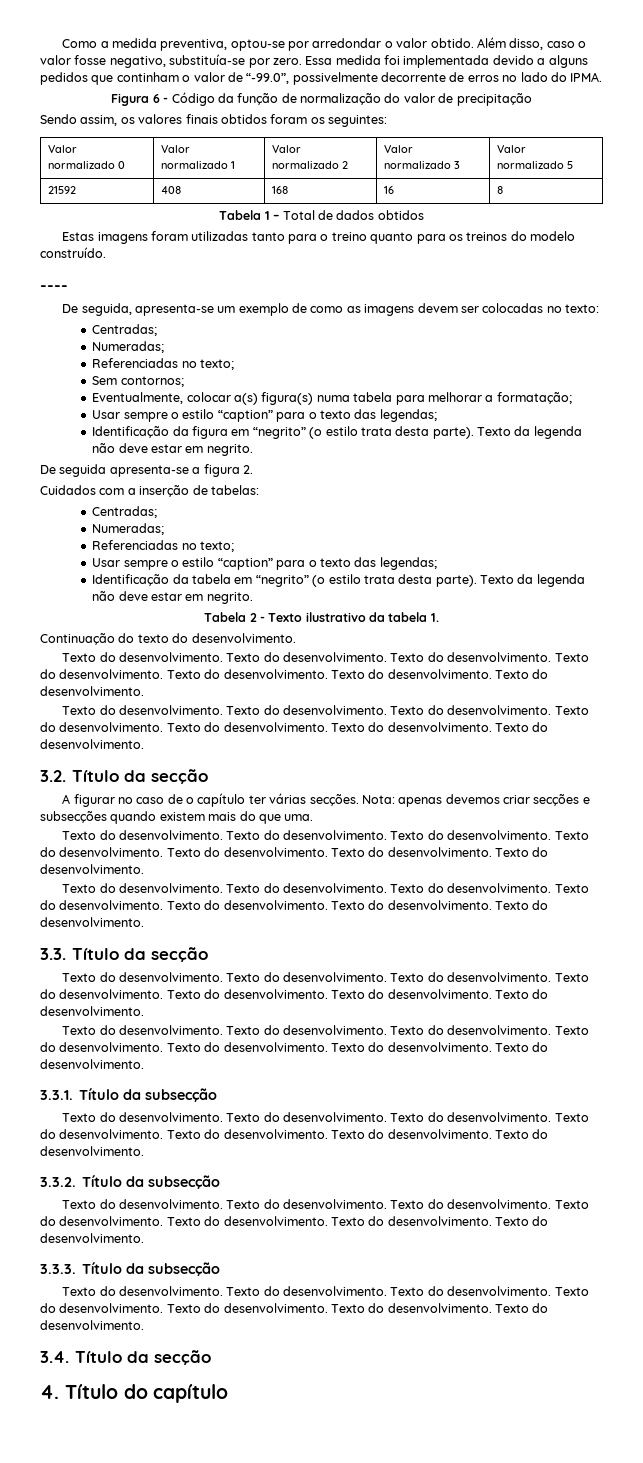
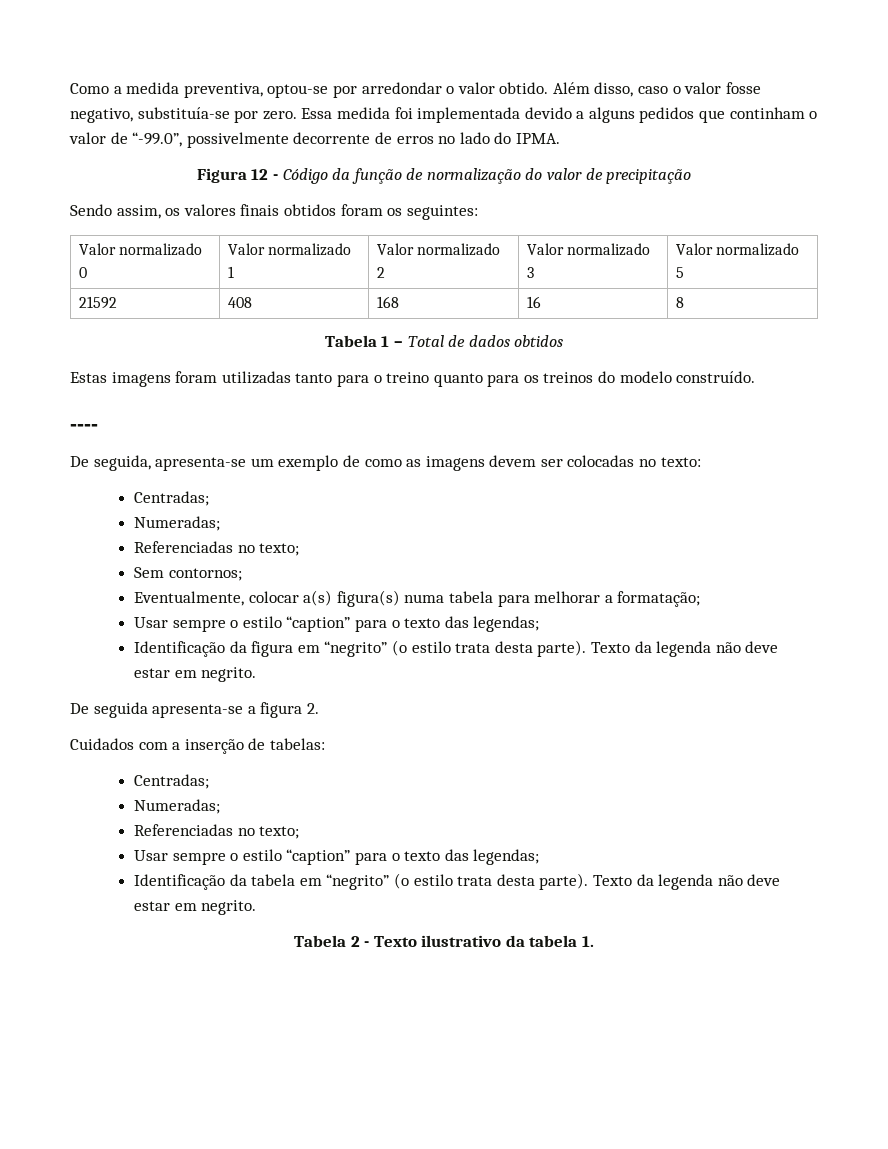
- Figura 6 - Código da função de normalização do valor de precipitação
+ Figura 12 - Código da função de normalização do valor de precipitação
- Continuação do texto do desenvolvimento.
- Texto do desenvolvimento. Texto do desenvolvimento. Texto do desenvolvimento. Texto do desenvolvimento. Texto do desenvolvimento. Texto do desenvolvimento. Texto do desenvolvimento.
- Texto do desenvolvimento. Texto do desenvolvimento. Texto do desenvolvimento. Texto do desenvolvimento. Texto do desenvolvimento. Texto do desenvolvimento. Texto do desenvolvimento.
- 3.2. Título da secção
- A figurar no caso de o capítulo ter várias secções. Nota: apenas devemos criar secções e subsecções quando existem mais do que uma.
- Texto do desenvolvimento. Texto do desenvolvimento. Texto do desenvolvimento. Texto do desenvolvimento. Texto do desenvolvimento. Texto do desenvolvimento. Texto do desenvolvimento.
- Texto do desenvolvimento. Texto do desenvolvimento. Texto do desenvolvimento. Texto do desenvolvimento. Texto do desenvolvimento. Texto do desenvolvimento. Texto do desenvolvimento.
- 3.3. Título da secção
- Texto do desenvolvimento. Texto do desenvolvimento. Texto do desenvolvimento. Texto do desenvolvimento. Texto do desenvolvimento. Texto do desenvolvimento. Texto do desenvolvimento.
- Texto do desenvolvimento. Texto do desenvolvimento. Texto do desenvolvimento. Texto do desenvolvimento. Texto do desenvolvimento. Texto do desenvolvimento. Texto do desenvolvimento.
- 3.3.1. Título da subsecção
- Texto do desenvolvimento. Texto do desenvolvimento. Texto do desenvolvimento. Texto do desenvolvimento. Texto do desenvolvimento. Texto do desenvolvimento. Texto do desenvolvimento.
- 3.3.2. Título da subsecção
- Texto do desenvolvimento. Texto do desenvolvimento. Texto do desenvolvimento. Texto do desenvolvimento. Texto do desenvolvimento. Texto do desenvolvimento. Texto do desenvolvimento.
- 3.3.3. Título da subsecção
- Texto do desenvolvimento. Texto do desenvolvimento. Texto do desenvolvimento. Texto do desenvolvimento. Texto do desenvolvimento. Texto do desenvolvimento. Texto do desenvolvimento.
- 3.4. Título da secção
- 4. Título do capítulo

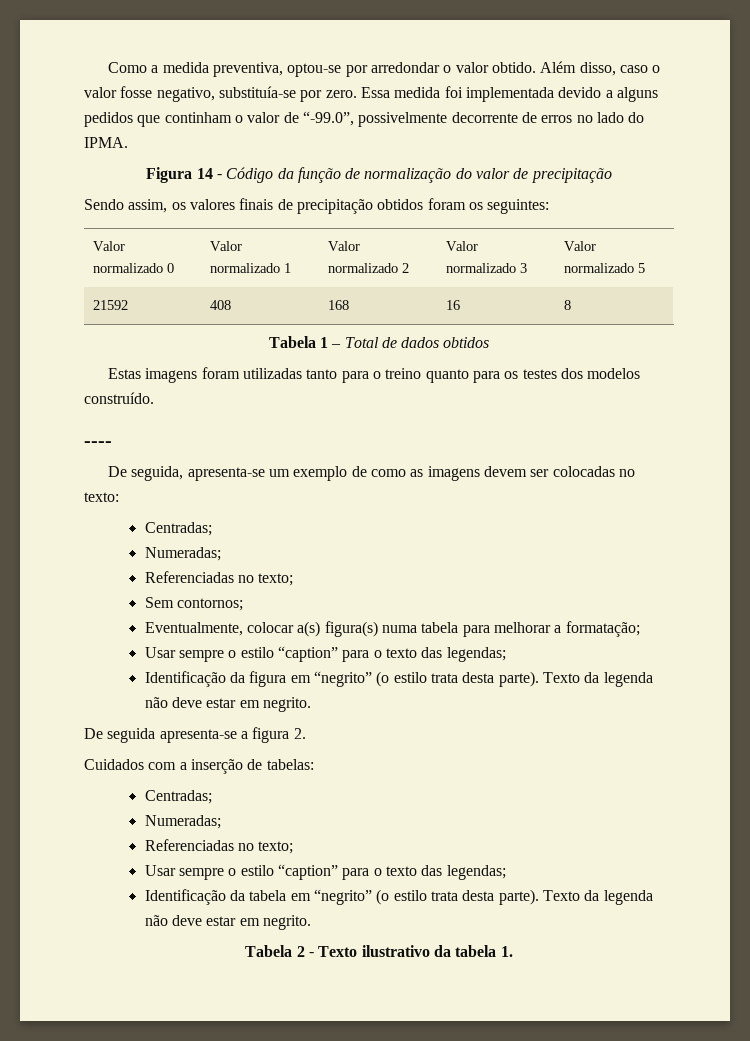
- Figura 12 - Código da função de normalização do valor de precipitação
+ Figura 14 - Código da função de normalização do valor de precipitação
- Sendo assim, os valores finais obtidos foram os seguintes:
+ Sendo assim, os valores finais de precipitação obtidos foram os seguintes:
- Estas imagens foram utilizadas tanto para o treino quanto para os treinos do modelo construído.
+ Estas imagens foram utilizadas tanto para o treino quanto para os testes dos modelos construído.

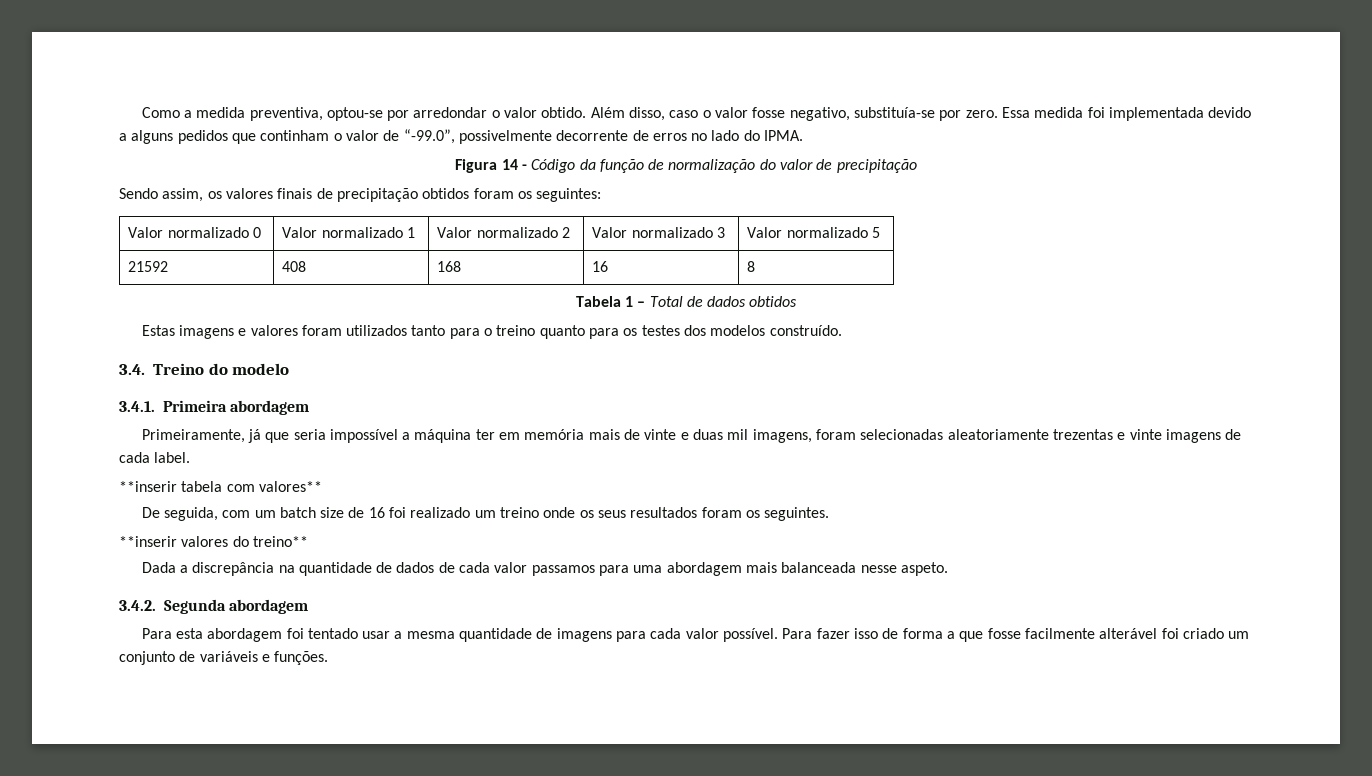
- Estas imagens foram utilizadas tanto para o treino quanto para os testes dos modelos construído.
+ Estas imagens e valores foram utilizados tanto para o treino quanto para os testes dos modelos construído.
- ----
- De seguida, apresenta-se um exemplo de como as imagens devem ser colocadas no texto:
- Centradas;
- Numeradas;
- Referenciadas no texto;
- Sem contornos;
- Eventualmente, colocar a(s) figura(s) numa tabela para melhorar a formatação;
- Usar sempre o estilo “caption” para o texto das legendas;
- Identificação da figura em “negrito” (o estilo trata desta parte). Texto da legenda não deve estar em negrito.
- De seguida apresenta-se a figura 2.
- Cuidados com a inserção de tabelas:
- Centradas;
- Numeradas;
- Referenciadas no texto;
- Usar sempre o estilo “caption” para o texto das legendas;
- Identificação da tabela em “negrito” (o estilo trata desta parte). Texto da legenda não deve estar em negrito.
- Tabela 2 - Texto ilustrativo da tabela 1.
+ 3.4. Treino do modelo
+ 3.4.1. Primeira abordagem
+ Primeiramente, já que seria impossível a máquina ter em memória mais de vinte e duas mil imagens, foram selecionadas aleatoriamente trezentas e vinte imagens de cada label.
+ **inserir tabela com valores**
+ De seguida, com um batch size de 16 foi realizado um treino onde os seus resultados foram os seguintes.
+ **inserir valores do treino**
+ Dada a discrepância na quantidade de dados de cada valor passamos para uma abordagem mais balanceada nesse aspeto.
+ 3.4.2. Segunda abordagem
+ Para esta abordagem foi tentado usar a mesma quantidade de imagens para cada valor possível. Para fazer isso de forma a que fosse facilmente alterável foi criado um conjunto de variáveis e funções.

